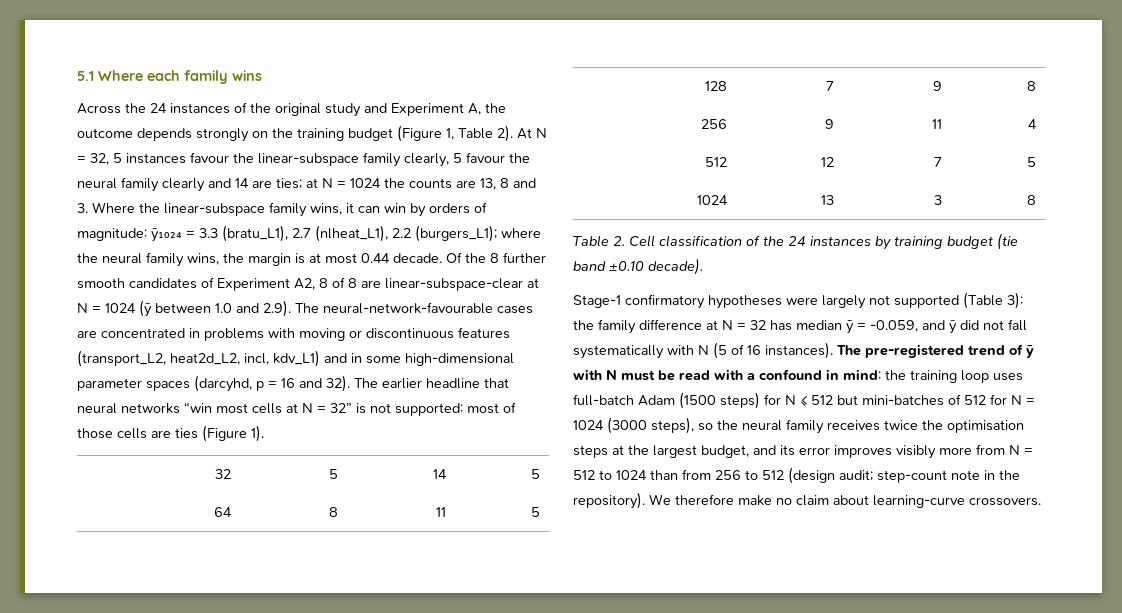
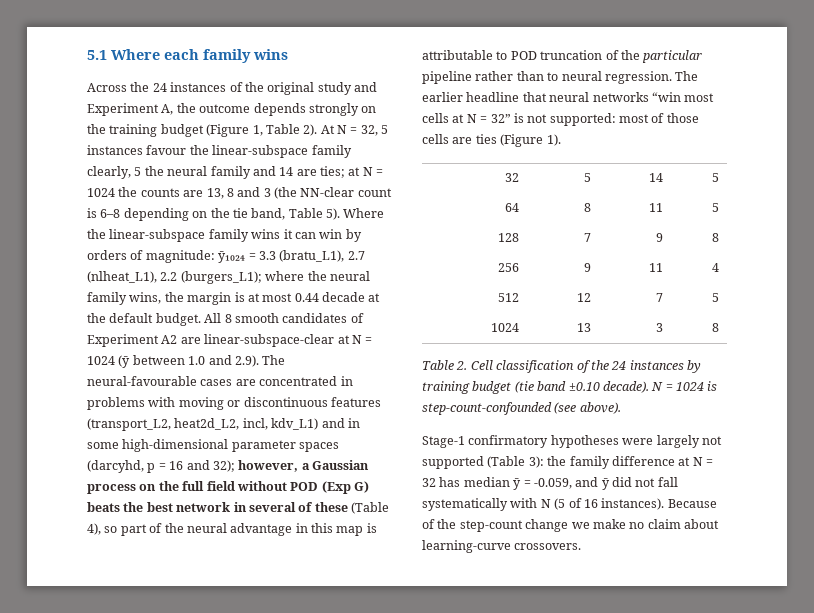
- At N = 32, 5 instances favour the linear-subspace family clearly, 5 favour the neural family clearly and 14 are ties;
+ At N = 32, 5 instances favour the linear-subspace family clearly, 5 the neural family and 14 are ties;
- at N = 1024 the counts are 13, 8 and 3. Where the linear-subspace family wins, it can win by orders of magnitude:
+ at N = 1024 the counts are 13, 8 and 3 (the NN-clear count is 6–8 depending on the tie band, Table 5). Where the linear-subspace family wins it can win by orders of magnitude:
- where the neural family wins, the margin is at most 0.44 decade. Of the 8 further smooth candidates of Experiment A2, 8 of 8 are linear-subspace-clear at N = 1024 (ȳ between 1.0 and 2.9). The neural-network-favourable cases are concentrated in problems with moving or discontinuous features (transport_L2, heat2d_L2, incl, kdv_L1) and in some high-dimensional parameter spaces (darcyhd, p = 16 and 32).
+ where the neural family wins, the margin is at most 0.44 decade at the default budget. All 8 smooth candidates of Experiment A2 are linear-subspace-clear at N = 1024 (ȳ between 1.0 and 2.9). The neural-favourable cases are concentrated in problems with moving or discontinuous features (transport_L2, heat2d_L2, incl, kdv_L1) and in some high-dimensional parameter spaces (darcyhd, p = 16 and 32); however, a Gaussian process on the full field without POD (Exp G) beats the best network in several of these (Table 4), so part of the neural advantage in this map is attributable to POD truncation of the particular pipeline rather than to neural regression.
+ N = 1024 is step-count-confounded (see above).
- The pre-registered trend of ȳ with N must be read with a confound in mind: the training loop uses full-batch Adam (1500 steps) for N ≤ 512 but mini-batches of 512 for N = 1024 (3000 steps), so the neural family receives twice the optimisation steps at the largest budget, and its error improves visibly more from N = 512 to 1024 than from 256 to 512 (design audit; step-count note in the repository). We therefore make no claim about learning-curve crossovers.
+ Because of the step-count change we make no claim about learning-curve crossovers.

